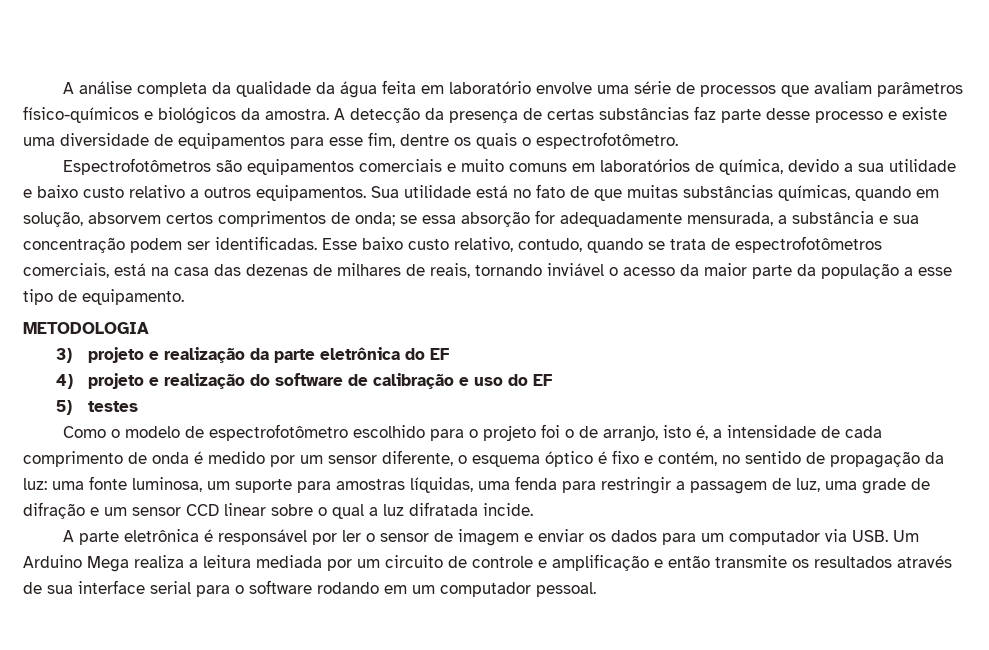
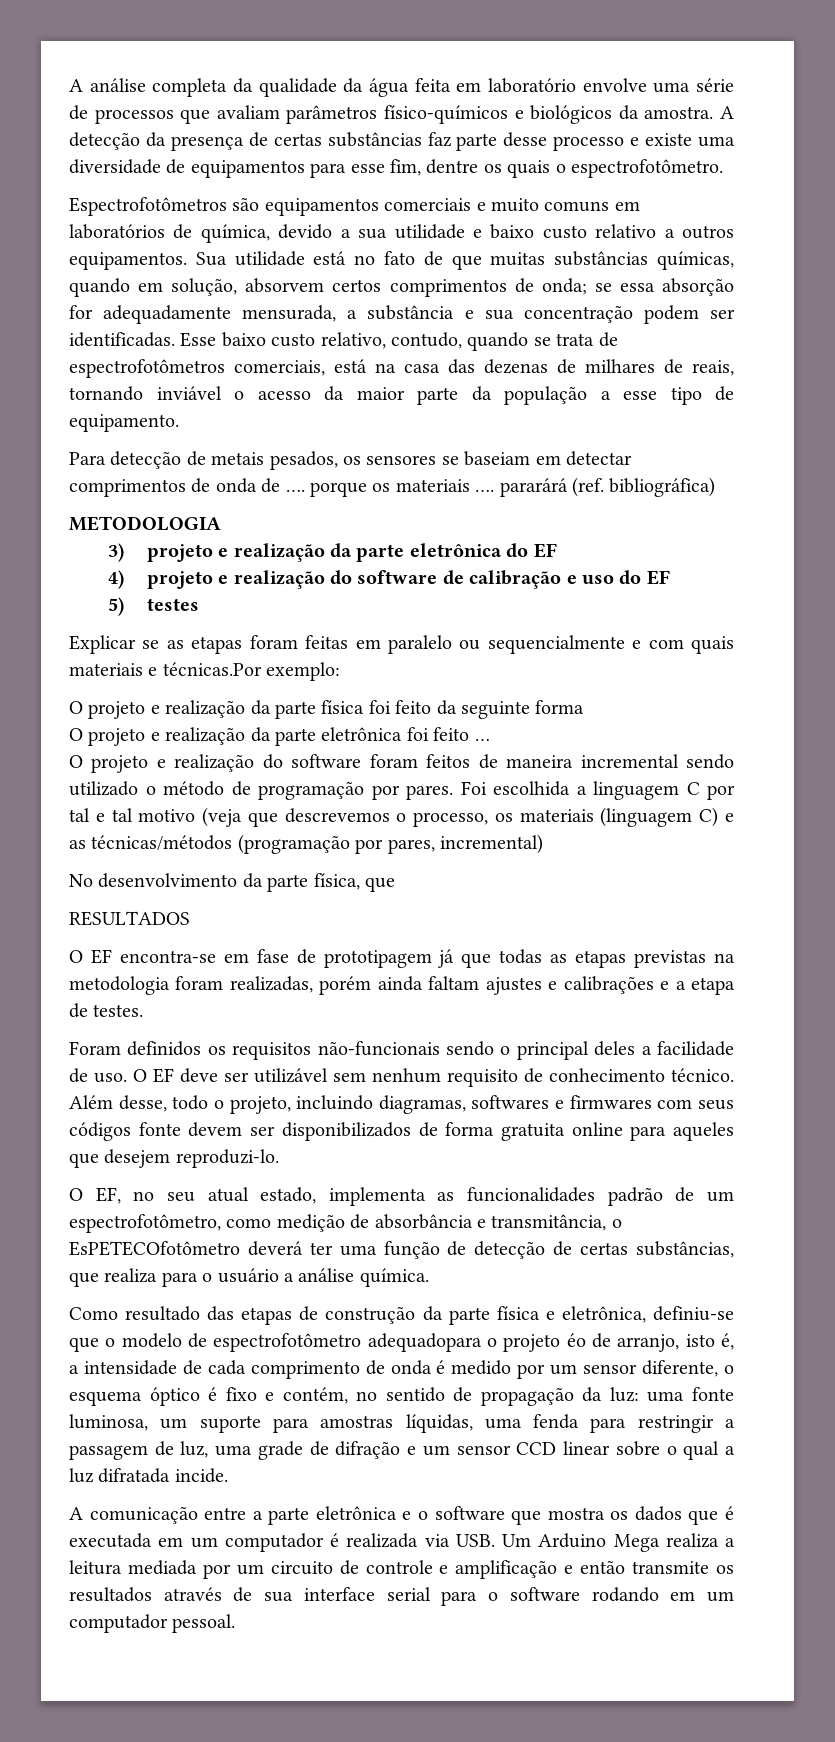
+ Para detecção de metais pesados, os sensores se baseiam em detectar comprimentos de onda de …. porque os materiais …. pararárá (ref. bibliográfica)
- Como o modelo de espectrofotômetro escolhido para o projeto foi o de arranjo, isto é, a intensidade de cada comprimento de onda é medido por um sensor diferente, o esquema óptico é fixo e contém, no sentido de propagação da luz:
+ Explicar se as etapas foram feitas em paralelo ou sequencialmente e com quais materiais e técnicas.Por exemplo:
+ O projeto e realização da parte física foi feito da seguinte forma
+ O projeto e realização da parte eletrônica foi feito …
+ O projeto e realização do software foram feitos de maneira incremental sendo utilizado o método de programação por pares. Foi escolhida a linguagem C por tal e tal motivo (veja que descrevemos o processo, os materiais (linguagem C) e as técnicas/métodos (programação por pares, incremental)
+ No desenvolvimento da parte física, que
+ RESULTADOS
+ O EF encontra-se em fase de prototipagem já que todas as etapas previstas na metodologia foram realizadas, porém ainda faltam ajustes e calibrações e a etapa de testes.
+ Foram definidos os requisitos não-funcionais sendo o principal deles a facilidade de uso. O EF deve ser utilizável sem nenhum requisito de conhecimento técnico. Além desse, todo o projeto, incluindo diagramas, softwares e firmwares com seus códigos fonte devem ser disponibilizados de forma gratuita online para aqueles que desejem reproduzi-lo.
+ O EF, no seu atual estado, implementa as funcionalidades padrão de um espectrofotômetro, como medição de absorbância e transmitância, o EsPETECOfotômetro deverá ter uma função de detecção de certas substâncias, que realiza para o usuário a análise química.
+ Como resultado das etapas de construção da parte física e eletrônica, definiu-se que o modelo de espectrofotômetro adequadopara o projeto éo de arranjo, isto é, a intensidade de cada comprimento de onda é medido por um sensor diferente, o esquema óptico é fixo e contém, no sentido de propagação da luz:
- A parte eletrônica é responsável por ler o sensor de imagem e enviar os dados para um computador via USB. Um Arduino Mega realiza a leitura mediada por um circuito de controle e amplificação e então transmite os resultados através de sua interface serial para o software rodando em um computador pessoal.
+ A comunicação entre a parte eletrônica e o software que mostra os dados que é executada em um computador é realizada via USB. Um Arduino Mega realiza a leitura mediada por um circuito de controle e amplificação e então transmite os resultados através de sua interface serial para o software rodando em um computador pessoal.

